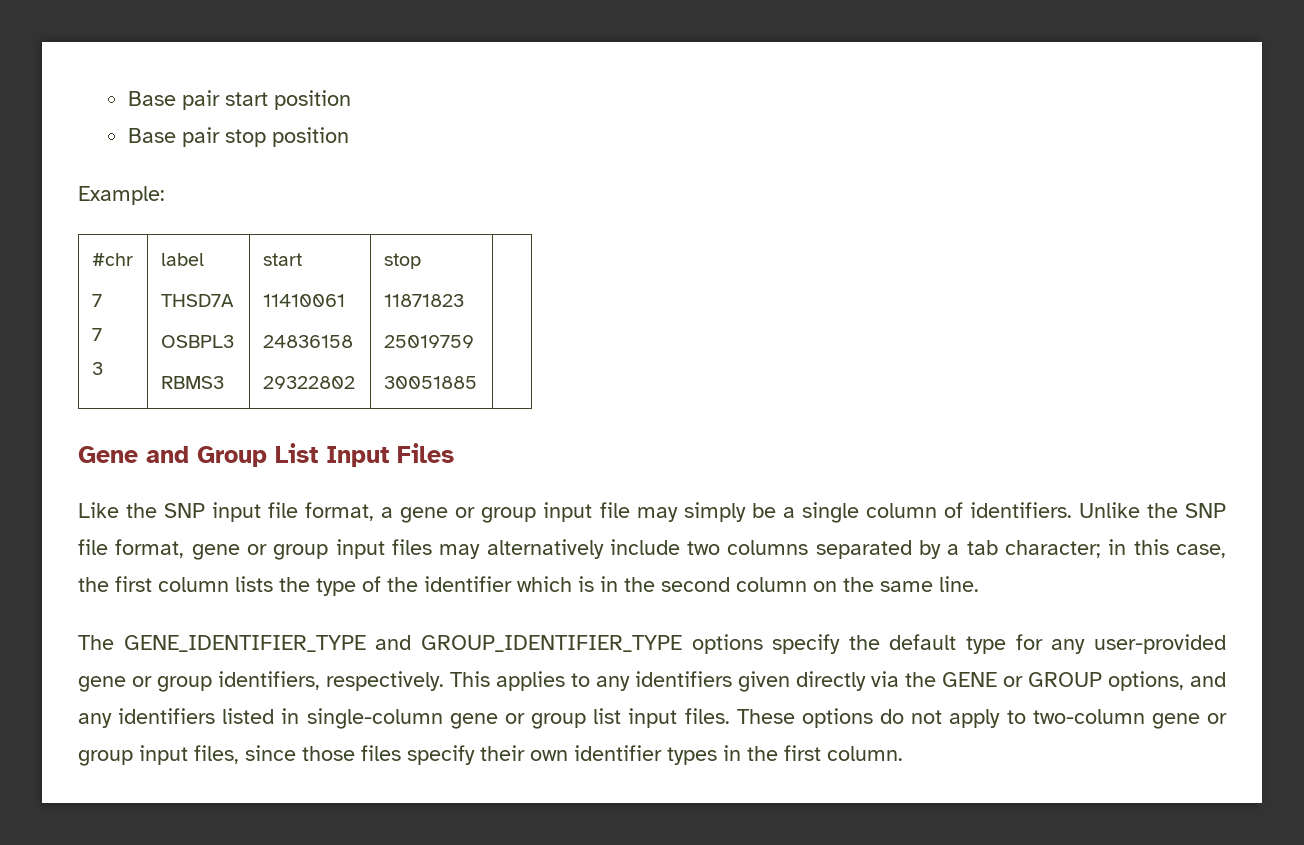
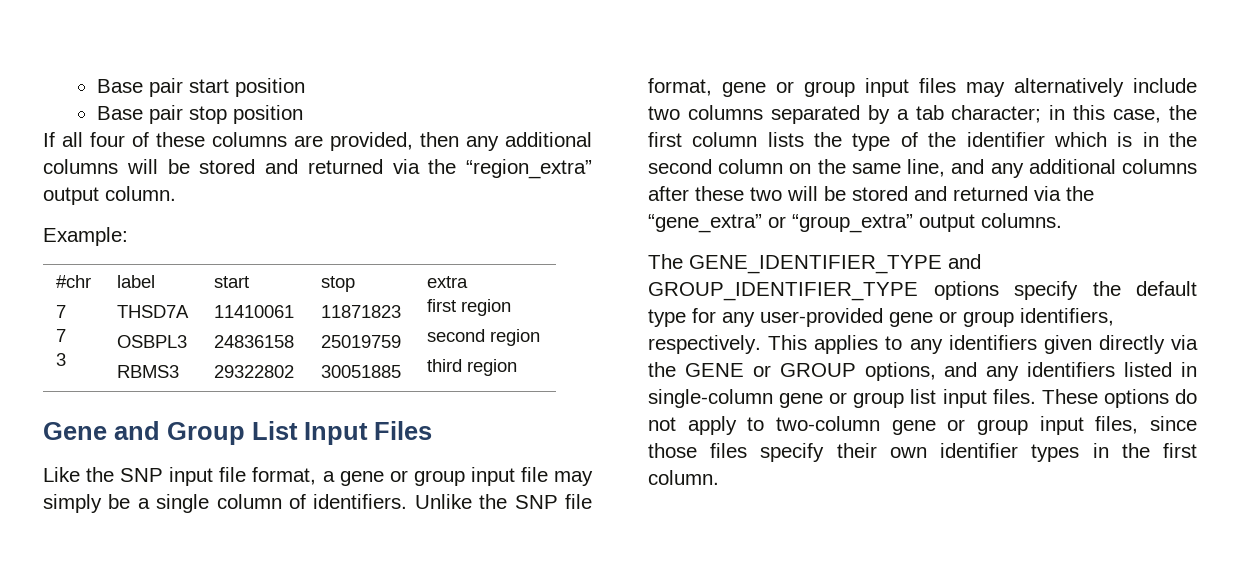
+ If all four of these columns are provided, then any additional columns will be stored and returned via the “region_extra” output column.
  #chr
  7
  7
  3 | label
  THSD7A
  OSBPL3
  RBMS3 | start
  11410061
  24836158
  29322802 | stop
  11871823
  25019759
- 30051885 |
+ 30051885 | extra
+ first region
+ second region
+ third region
- Unlike the SNP file format, gene or group input files may alternatively include two columns separated by a tab character; in this case, the first column lists the type of the identifier which is in the second column on the same line.
+ Unlike the SNP file format, gene or group input files may alternatively include two columns separated by a tab character; in this case, the first column lists the type of the identifier which is in the second column on the same line, and any additional columns after these two will be stored and returned via the “gene_extra” or “group_extra” output columns.

